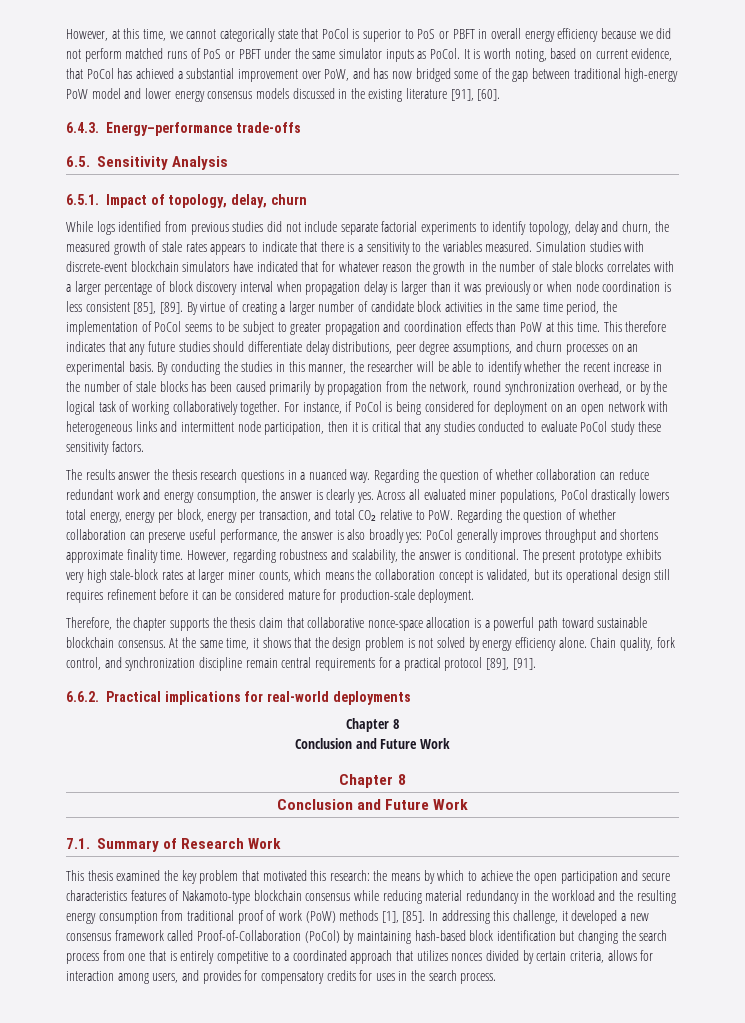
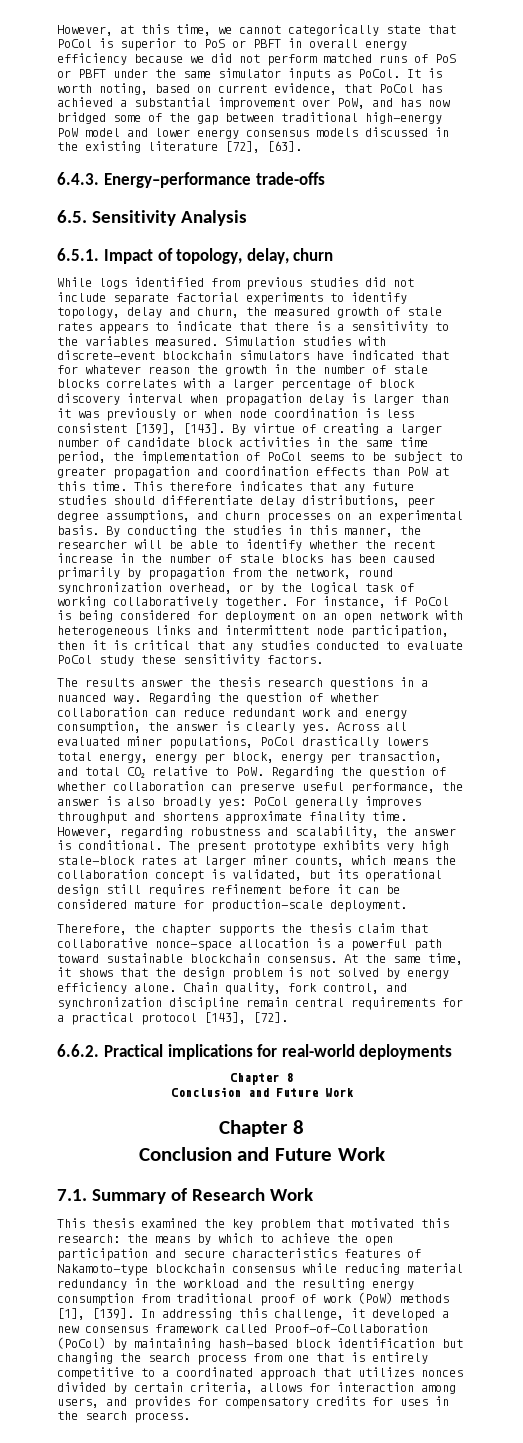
- It is worth noting, based on current evidence, that PoCol has achieved a substantial improvement over PoW, and has now bridged some of the gap between traditional high-energy PoW model and lower energy consensus models discussed in the existing literature [91], [60].
+ It is worth noting, based on current evidence, that PoCol has achieved a substantial improvement over PoW, and has now bridged some of the gap between traditional high-energy PoW model and lower energy consensus models discussed in the existing literature [72], [63].
- Simulation studies with discrete-event blockchain simulators have indicated that for whatever reason the growth in the number of stale blocks correlates with a larger percentage of block discovery interval when propagation delay is larger than it was previously or when node coordination is less consistent [85], [89].
+ Simulation studies with discrete-event blockchain simulators have indicated that for whatever reason the growth in the number of stale blocks correlates with a larger percentage of block discovery interval when propagation delay is larger than it was previously or when node coordination is less consistent [139], [143].
- Chain quality, fork control, and synchronization discipline remain central requirements for a practical protocol [89], [91].
+ Chain quality, fork control, and synchronization discipline remain central requirements for a practical protocol [143], [72].
- This thesis examined the key problem that motivated this research: the means by which to achieve the open participation and secure characteristics features of Nakamoto-type blockchain consensus while reducing material redundancy in the workload and the resulting energy consumption from traditional proof of work (PoW) methods [1], [85].
+ This thesis examined the key problem that motivated this research: the means by which to achieve the open participation and secure characteristics features of Nakamoto-type blockchain consensus while reducing material redundancy in the workload and the resulting energy consumption from traditional proof of work (PoW) methods [1], [139].

